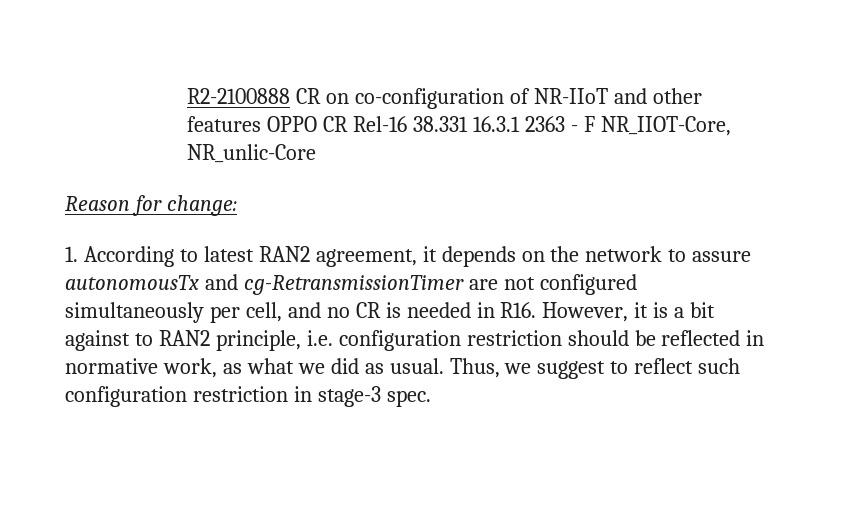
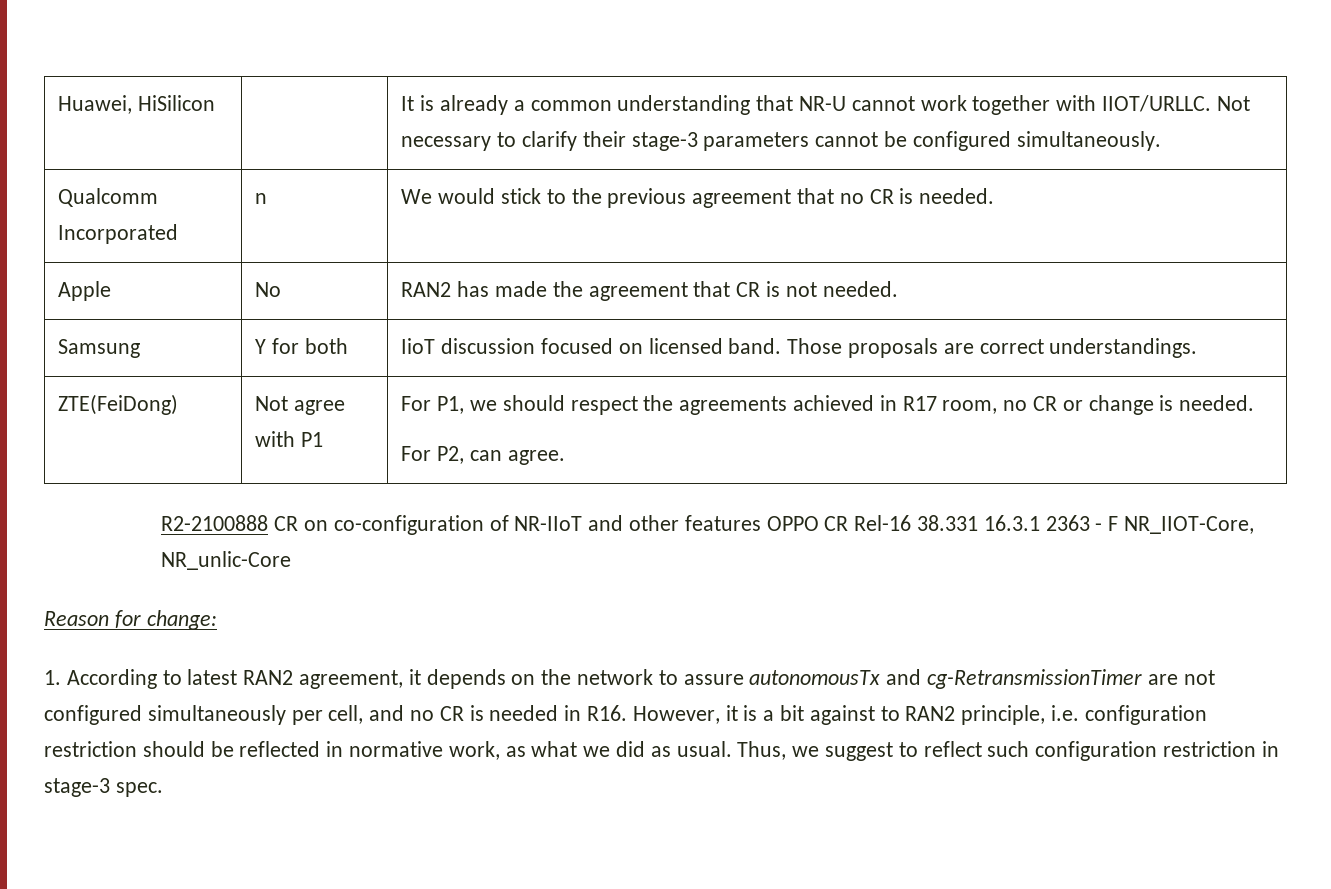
+ Huawei, HiSilicon | | It is already a common understanding that NR-U cannot work together with IIOT/URLLC. Not necessary to clarify their stage-3 parameters cannot be configured simultaneously.
+ Qualcomm Incorporated | n | We would stick to the previous agreement that no CR is needed.
+ Apple | No | RAN2 has made the agreement that CR is not needed.
+ Samsung | Y for both | IioT discussion focused on licensed band. Those proposals are correct understandings.
+ ZTE(FeiDong) | Not agree with P1 | For P1, we should respect the agreements achieved in R17 room, no CR or change is needed.
+ For P2, can agree.

